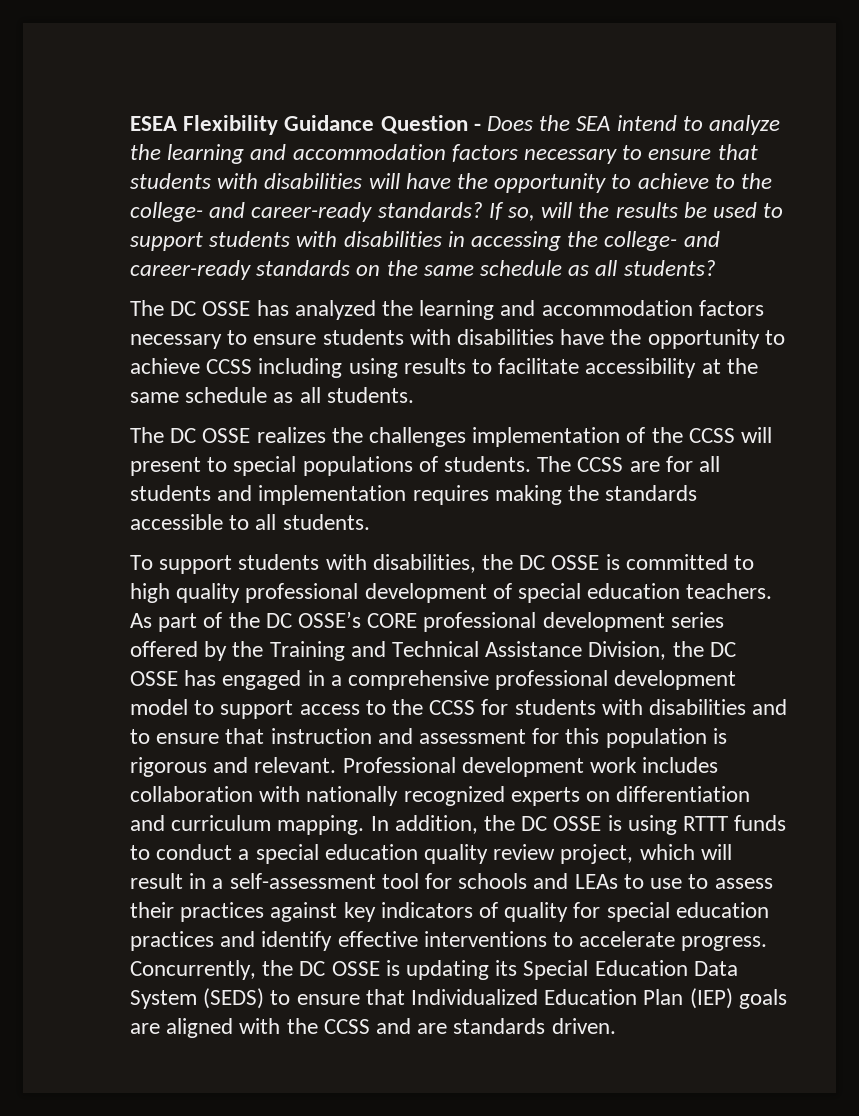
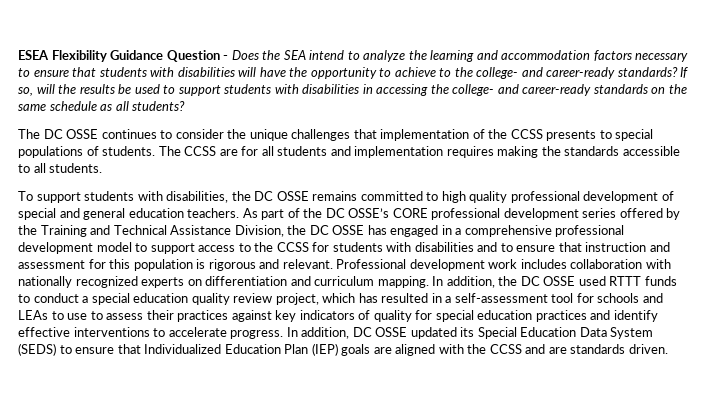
- The DC OSSE has analyzed the learning and accommodation factors necessary to ensure students with disabilities have the opportunity to achieve CCSS including using results to facilitate accessibility at the same schedule as all students.
- The DC OSSE realizes the challenges implementation of the CCSS will present to special populations of students.
+ The DC OSSE continues to consider the unique challenges that implementation of the CCSS presents to special populations of students.
- To support students with disabilities, the DC OSSE is committed to high quality professional development of special education teachers.
+ To support students with disabilities, the DC OSSE remains committed to high quality professional development of special and general education teachers.
- In addition, the DC OSSE is using RTTT funds to conduct a special education quality review project, which will result in a self-assessment tool for schools and LEAs to use to assess their practices against key indicators of quality for special education practices and identify effective interventions to accelerate progress.
+ In addition, the DC OSSE used RTTT funds to conduct a special education quality review project, which has resulted in a self-assessment tool for schools and LEAs to use to assess their practices against key indicators of quality for special education practices and identify effective interventions to accelerate progress.
- Concurrently, the DC OSSE is updating its Special Education Data System (SEDS) to ensure that Individualized Education Plan (IEP) goals are aligned with the CCSS and are standards driven.
+ In addition, DC OSSE updated its Special Education Data System (SEDS) to ensure that Individualized Education Plan (IEP) goals are aligned with the CCSS and are standards driven.

